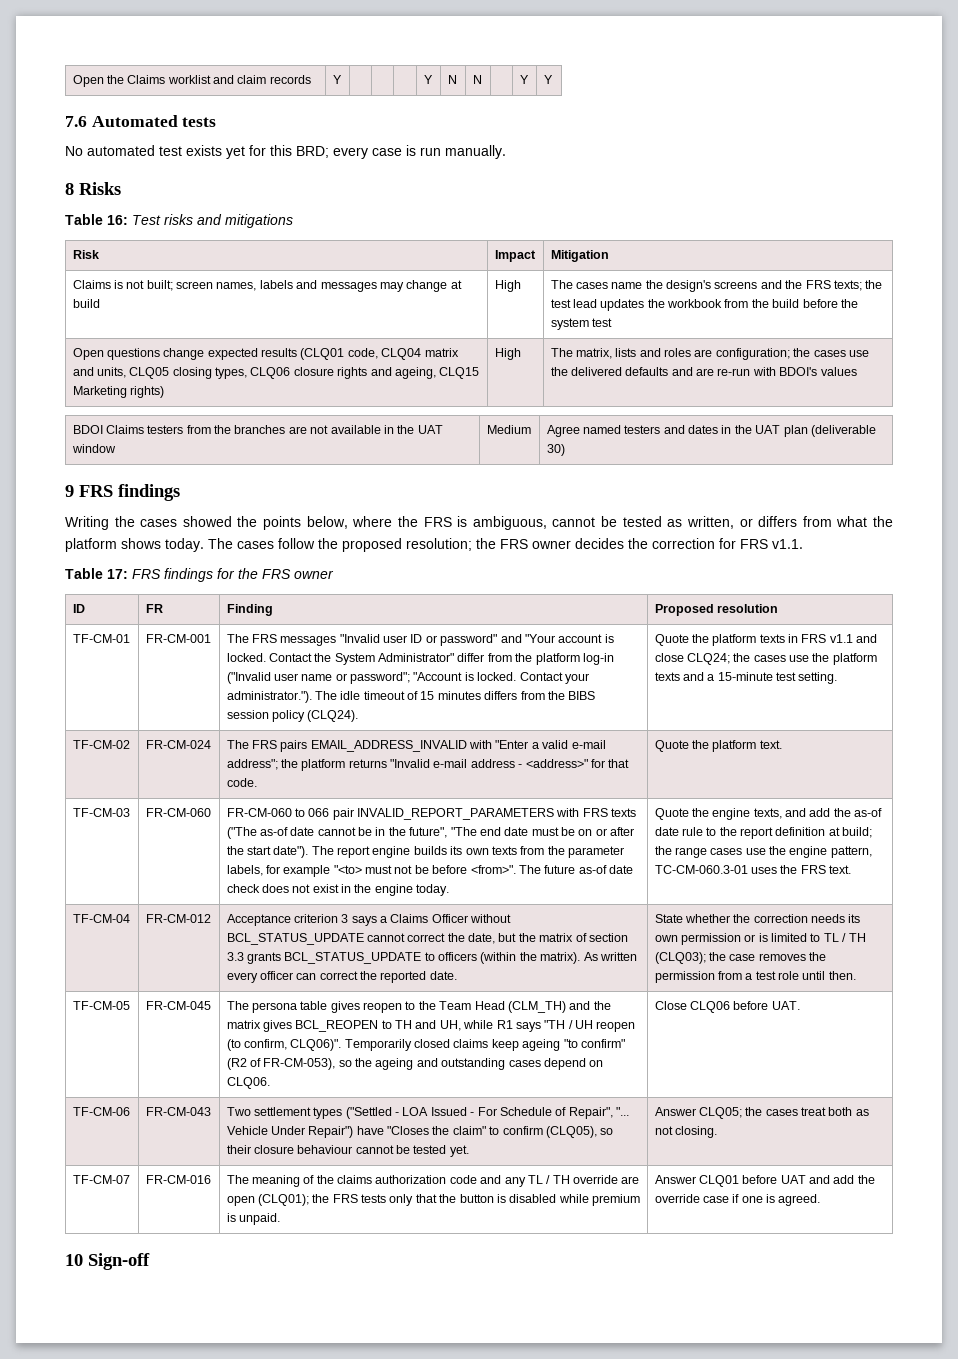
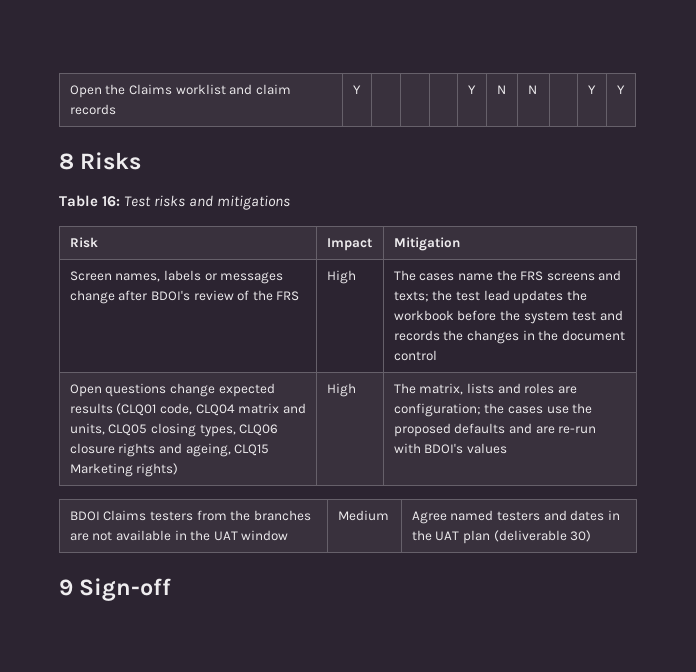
- 7.6 Automated tests
- No automated test exists yet for this BRD; every case is run manually.
- Claims is not built; screen names, labels and messages may change at build | High | The cases name the design's screens and the FRS texts; the test lead updates the workbook from the build before the system test
+ Screen names, labels or messages change after BDOI's review of the FRS | High | The cases name the FRS screens and texts; the test lead updates the workbook before the system test and records the changes in the document control
- The matrix, lists and roles are configuration; the cases use the delivered defaults and are re-run with BDOI's values
+ The matrix, lists and roles are configuration; the cases use the proposed defaults and are re-run with BDOI's values
- 9 FRS findings
- Writing the cases showed the points below, where the FRS is ambiguous, cannot be tested as written, or differs from what the platform shows today. The cases follow the proposed resolution; the FRS owner decides the correction for FRS v1.1.
- Table 17: FRS findings for the FRS owner
- ID | FR | Finding | Proposed resolution
- TF-CM-01 | FR-CM-001 | The FRS messages "Invalid user ID or password" and "Your account is locked. Contact the System Administrator" differ from the platform log-in ("Invalid user name or password"; "Account is locked. Contact your administrator."). The idle timeout of 15 minutes differs from the BIBS session policy (CLQ24). | Quote the platform texts in FRS v1.1 and close CLQ24; the cases use the platform texts and a 15-minute test setting.
- TF-CM-02 | FR-CM-024 | The FRS pairs EMAIL_ADDRESS_INVALID with "Enter a valid e-mail address"; the platform returns "Invalid e-mail address - <address>" for that code. | Quote the platform text.
- TF-CM-03 | FR-CM-060 | FR-CM-060 to 066 pair INVALID_REPORT_PARAMETERS with FRS texts ("The as-of date cannot be in the future", "The end date must be on or after the start date"). The report engine builds its own texts from the parameter labels, for example "<to> must not be before <from>". The future as-of date check does not exist in the engine today. | Quote the engine texts, and add the as-of date rule to the report definition at build; the range cases use the engine pattern, TC-CM-060.3-01 uses the FRS text.
- TF-CM-04 | FR-CM-012 | Acceptance criterion 3 says a Claims Officer without BCL_STATUS_UPDATE cannot correct the date, but the matrix of section 3.3 grants BCL_STATUS_UPDATE to officers (within the matrix). As written every officer can correct the reported date. | State whether the correction needs its own permission or is limited to TL / TH (CLQ03); the case removes the permission from a test role until then.
- TF-CM-05 | FR-CM-045 | The persona table gives reopen to the Team Head (CLM_TH) and the matrix gives BCL_REOPEN to TH and UH, while R1 says "TH / UH reopen (to confirm, CLQ06)". Temporarily closed claims keep ageing "to confirm" (R2 of FR-CM-053), so the ageing and outstanding cases depend on CLQ06. | Close CLQ06 before UAT.
- TF-CM-06 | FR-CM-043 | Two settlement types ("Settled - LOA Issued - For Schedule of Repair", "... Vehicle Under Repair") have "Closes the claim" to confirm (CLQ05), so their closure behaviour cannot be tested yet. | Answer CLQ05; the cases treat both as not closing.
- TF-CM-07 | FR-CM-016 | The meaning of the claims authorization code and any TL / TH override are open (CLQ01); the FRS tests only that the button is disabled while premium is unpaid. | Answer CLQ01 before UAT and add the override case if one is agreed.
- 10 Sign-off
+ 9 Sign-off

